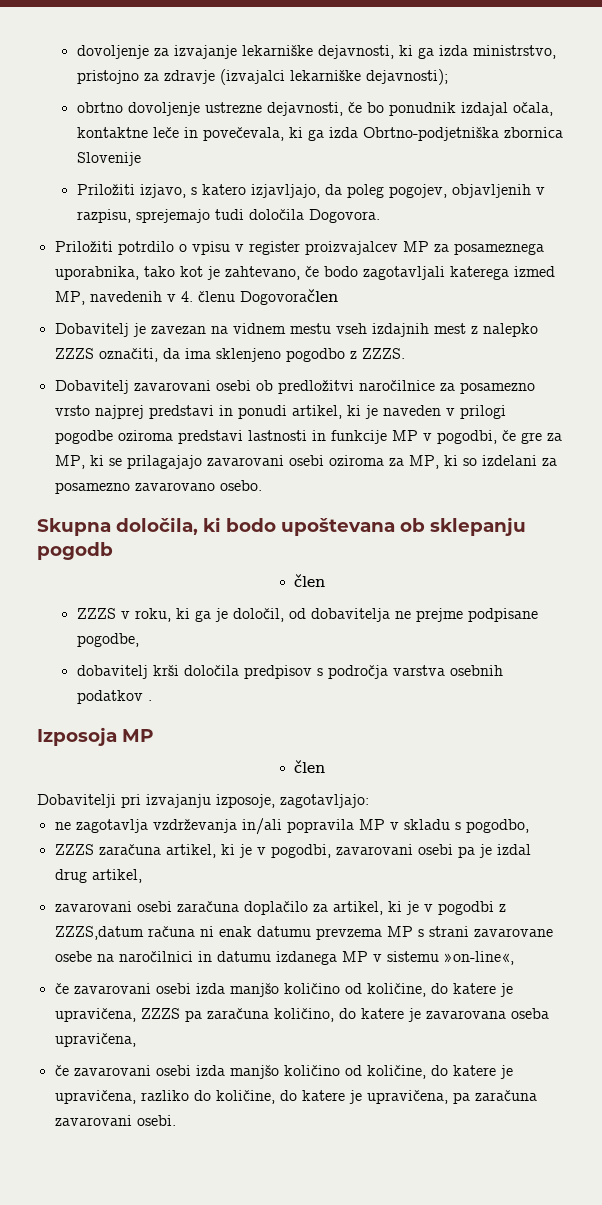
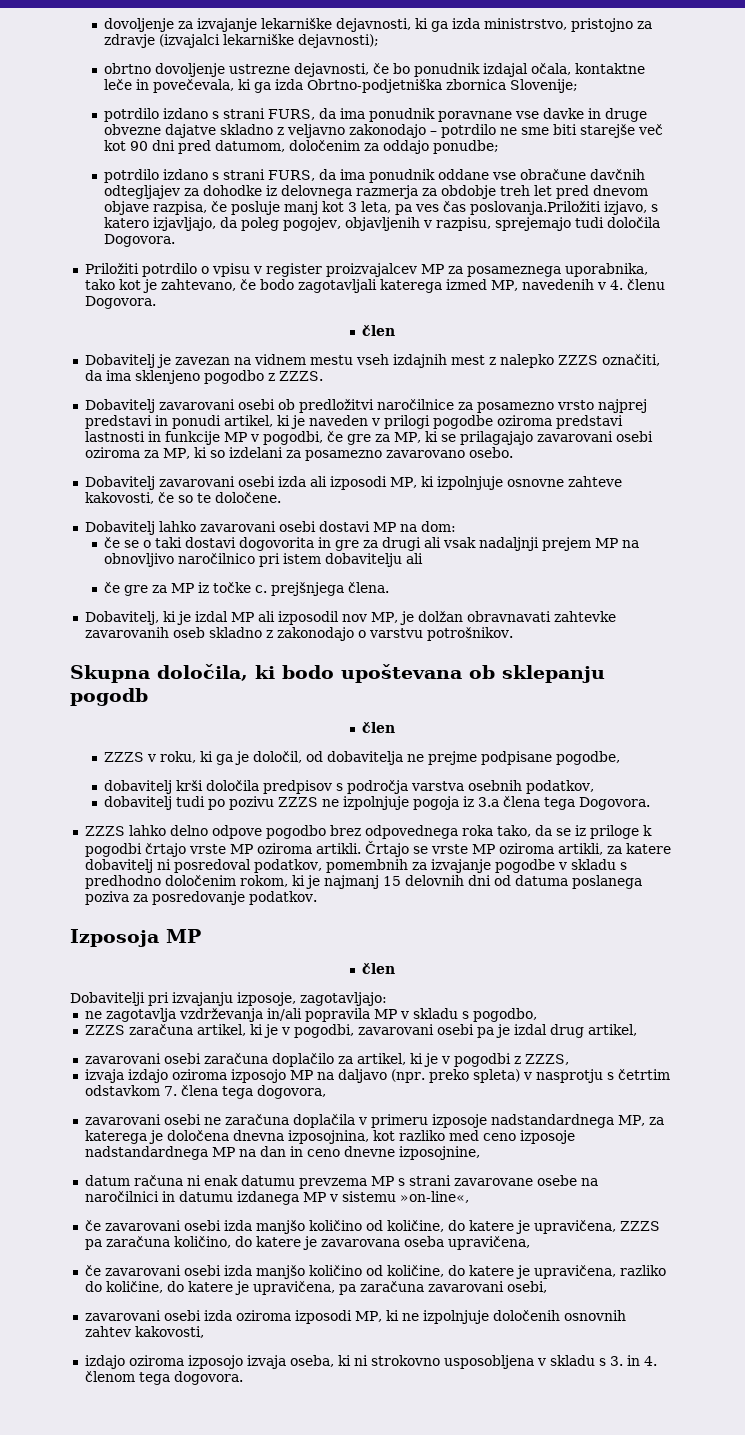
- obrtno dovoljenje ustrezne dejavnosti, če bo ponudnik izdajal očala, kontaktne leče in povečevala, ki ga izda Obrtno-podjetniška zbornica Slovenije
- Priložiti izjavo, s katero izjavljajo, da poleg pogojev, objavljenih v razpisu, sprejemajo tudi določila Dogovora.
+ obrtno dovoljenje ustrezne dejavnosti, če bo ponudnik izdajal očala, kontaktne leče in povečevala, ki ga izda Obrtno-podjetniška zbornica Slovenije;
+ potrdilo izdano s strani FURS, da ima ponudnik poravnane vse davke in druge obvezne dajatve skladno z veljavno zakonodajo – potrdilo ne sme biti starejše več kot 90 dni pred datumom, določenim za oddajo ponudbe;
+ potrdilo izdano s strani FURS, da ima ponudnik oddane vse obračune davčnih odtegljajev za dohodke iz delovnega razmerja za obdobje treh let pred dnevom objave razpisa, če posluje manj kot 3 leta, pa ves čas poslovanja.Priložiti izjavo, s katero izjavljajo, da poleg pogojev, objavljenih v razpisu, sprejemajo tudi določila Dogovora.
- Priložiti potrdilo o vpisu v register proizvajalcev MP za posameznega uporabnika, tako kot je zahtevano, če bodo zagotavljali katerega izmed MP, navedenih v 4. členu Dogovoračlen
+ Priložiti potrdilo o vpisu v register proizvajalcev MP za posameznega uporabnika, tako kot je zahtevano, če bodo zagotavljali katerega izmed MP, navedenih v 4. členu Dogovora.
+ člen
+ Dobavitelj zavarovani osebi izda ali izposodi MP, ki izpolnjuje osnovne zahteve kakovosti, če so te določene.
+ Dobavitelj lahko zavarovani osebi dostavi MP na dom:
+ če se o taki dostavi dogovorita in gre za drugi ali vsak nadaljnji prejem MP na obnovljivo naročilnico pri istem dobavitelju ali
+ če gre za MP iz točke c. prejšnjega člena.
+ Dobavitelj, ki je izdal MP ali izposodil nov MP, je dolžan obravnavati zahtevke zavarovanih oseb skladno z zakonodajo o varstvu potrošnikov.
- dobavitelj krši določila predpisov s področja varstva osebnih podatkov .
+ dobavitelj krši določila predpisov s področja varstva osebnih podatkov,
+ dobavitelj tudi po pozivu ZZZS ne izpolnjuje pogoja iz 3.a člena tega Dogovora.
+ ZZZS lahko delno odpove pogodbo brez odpovednega roka tako, da se iz priloge k pogodbi črtajo vrste MP oziroma artikli. Črtajo se vrste MP oziroma artikli, za katere dobavitelj ni posredoval podatkov, pomembnih za izvajanje pogodbe v skladu s predhodno določenim rokom, ki je najmanj 15 delovnih dni od datuma poslanega poziva za posredovanje podatkov.
- zavarovani osebi zaračuna doplačilo za artikel, ki je v pogodbi z ZZZS,datum računa ni enak datumu prevzema MP s strani zavarovane osebe na naročilnici in datumu izdanega MP v sistemu »on-line«,
+ zavarovani osebi zaračuna doplačilo za artikel, ki je v pogodbi z ZZZS,
+ izvaja izdajo oziroma izposojo MP na daljavo (npr. preko spleta) v nasprotju s četrtim odstavkom 7. člena tega dogovora,
+ zavarovani osebi ne zaračuna doplačila v primeru izposoje nadstandardnega MP, za katerega je določena dnevna izposojnina, kot razliko med ceno izposoje nadstandardnega MP na dan in ceno dnevne izposojnine,
+ datum računa ni enak datumu prevzema MP s strani zavarovane osebe na naročilnici in datumu izdanega MP v sistemu »on-line«,
- če zavarovani osebi izda manjšo količino od količine, do katere je upravičena, razliko do količine, do katere je upravičena, pa zaračuna zavarovani osebi.
+ če zavarovani osebi izda manjšo količino od količine, do katere je upravičena, razliko do količine, do katere je upravičena, pa zaračuna zavarovani osebi,
+ zavarovani osebi izda oziroma izposodi MP, ki ne izpolnjuje določenih osnovnih zahtev kakovosti,
+ izdajo oziroma izposojo izvaja oseba, ki ni strokovno usposobljena v skladu s 3. in 4. členom tega dogovora.

